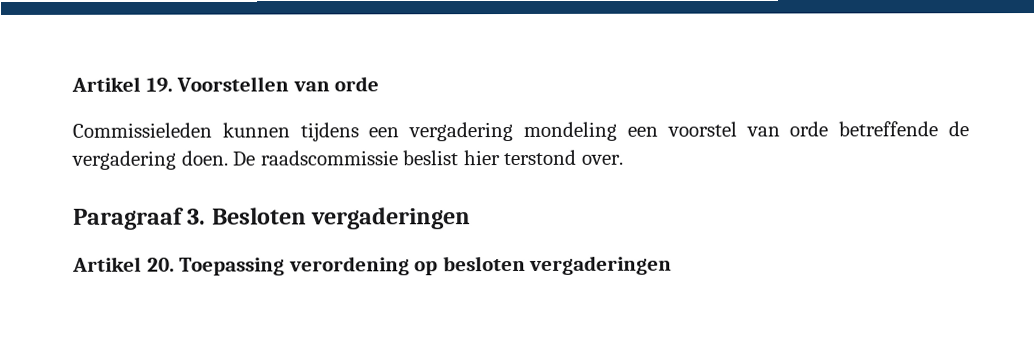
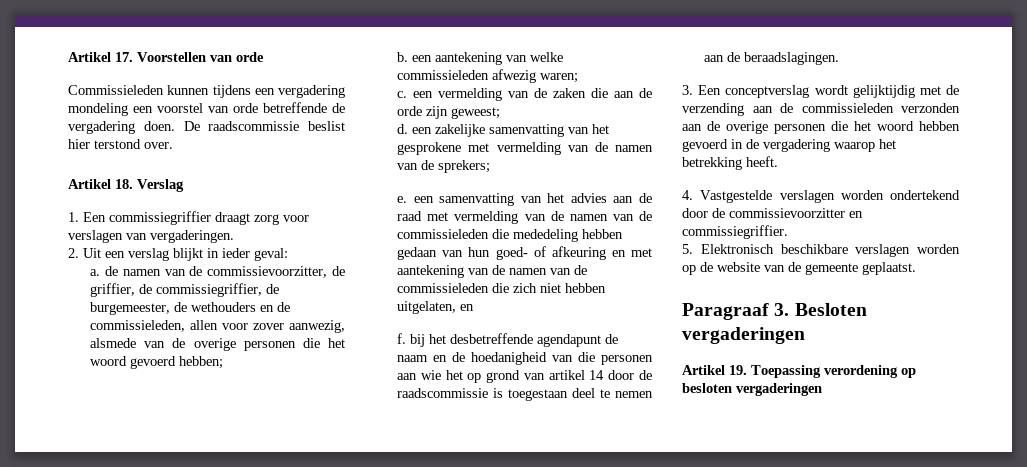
- Artikel 19. Voorstellen van orde
+ Artikel 17. Voorstellen van orde
+ Artikel 18. Verslag
+ 1. Een commissiegriffier draagt zorg voor verslagen van vergaderingen.
+ 2. Uit een verslag blijkt in ieder geval:
+ a. de namen van de commissievoorzitter, de griffier, de commissiegriffier, de burgemeester, de wethouders en de commissieleden, allen voor zover aanwezig, alsmede van de overige personen die het woord gevoerd hebben;
+ b. een aantekening van welke commissieleden afwezig waren;
+ c. een vermelding van de zaken die aan de orde zijn geweest;
+ d. een zakelijke samenvatting van het gesprokene met vermelding van de namen van de sprekers;
+ e. een samenvatting van het advies aan de raad met vermelding van de namen van de commissieleden die mededeling hebben gedaan van hun goed- of afkeuring en met aantekening van de namen van de commissieleden die zich niet hebben uitgelaten, en
+ f. bij het desbetreffende agendapunt de naam en de hoedanigheid van die personen aan wie het op grond van artikel 14 door de raadscommissie is toegestaan deel te nemen aan de beraadslagingen.
+ 3. Een conceptverslag wordt gelijktijdig met de verzending aan de commissieleden verzonden aan de overige personen die het woord hebben gevoerd in de vergadering waarop het betrekking heeft.
+ 4. Vastgestelde verslagen worden ondertekend door de commissievoorzitter en commissiegriffier.
+ 5. Elektronisch beschikbare verslagen worden op de website van de gemeente geplaatst.
- Artikel 20. Toepassing verordening op besloten vergaderingen
+ Artikel 19. Toepassing verordening op besloten vergaderingen

